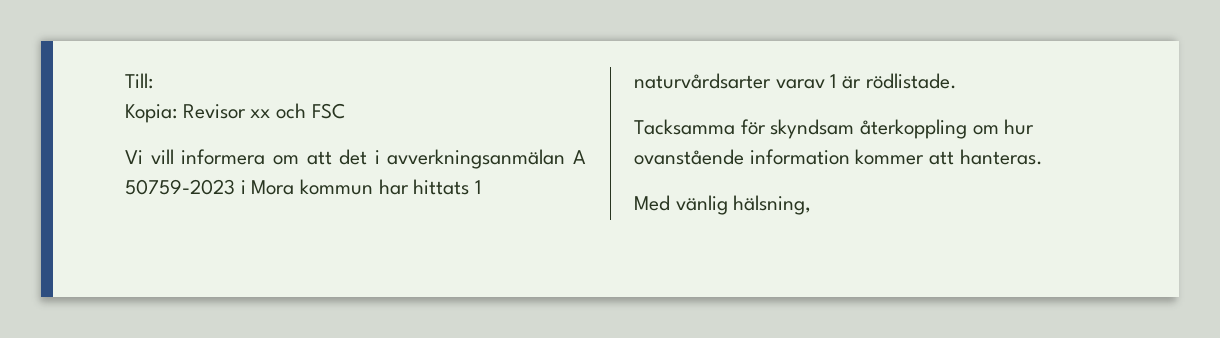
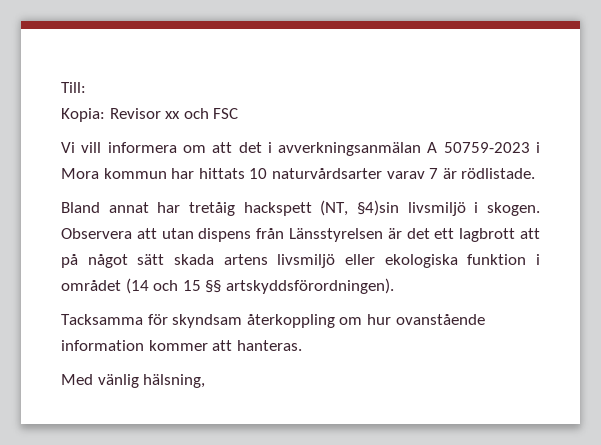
- Vi vill informera om att det i avverkningsanmälan A 50759-2023 i Mora kommun har hittats 1 naturvårdsarter varav 1 är rödlistade.
+ Vi vill informera om att det i avverkningsanmälan A 50759-2023 i Mora kommun har hittats 10 naturvårdsarter varav 7 är rödlistade.
+ Bland annat har tretåig hackspett (NT, §4)sin livsmiljö i skogen. Observera att utan dispens från Länsstyrelsen är det ett lagbrott att på något sätt skada artens livsmiljö eller ekologiska funktion i området (14 och 15 §§ artskyddsförordningen).

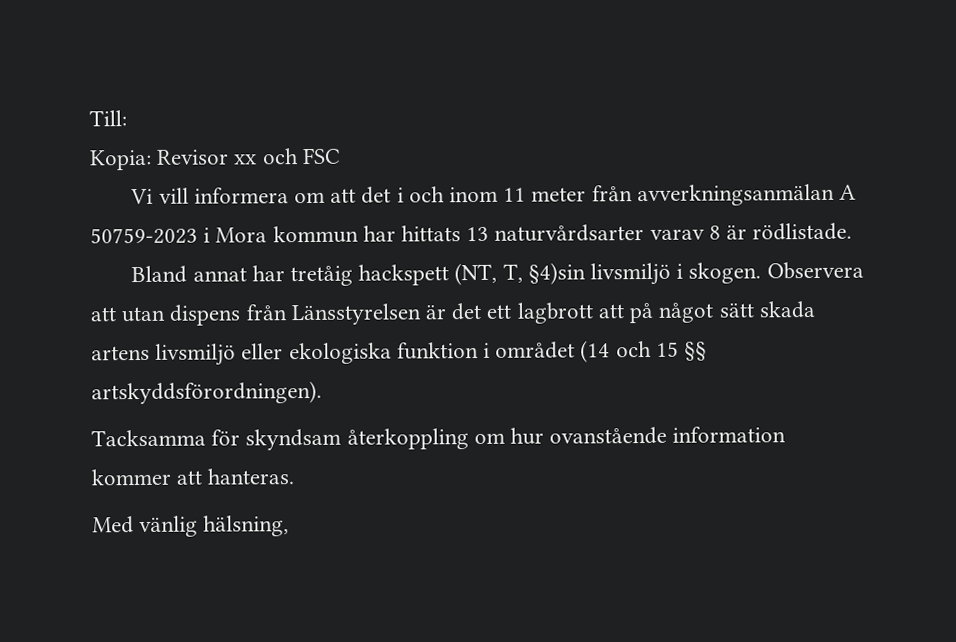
- Vi vill informera om att det i avverkningsanmälan A 50759-2023 i Mora kommun har hittats 10 naturvårdsarter varav 7 är rödlistade.
+ Vi vill informera om att det i och inom 11 meter från avverkningsanmälan A 50759-2023 i Mora kommun har hittats 13 naturvårdsarter varav 8 är rödlistade.
- Bland annat har tretåig hackspett (NT, §4)sin livsmiljö i skogen.
+ Bland annat har tretåig hackspett (NT, T, §4)sin livsmiljö i skogen.

